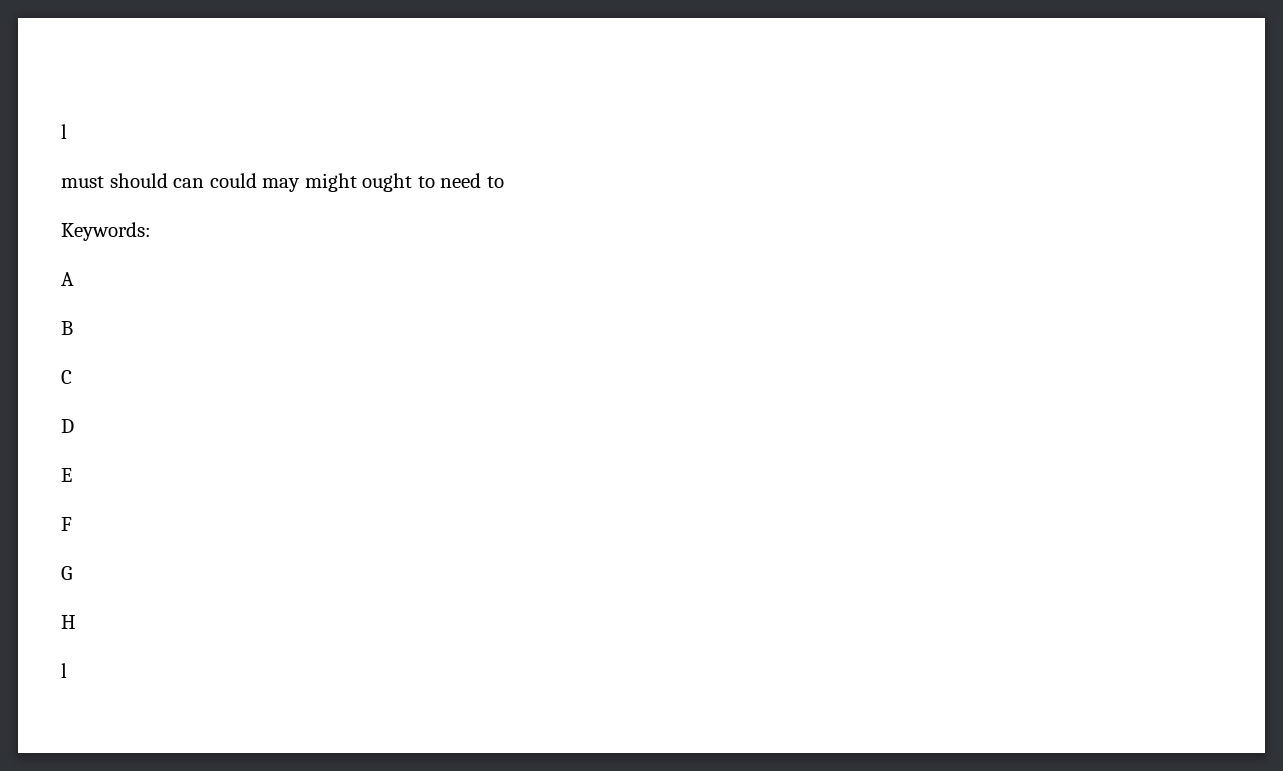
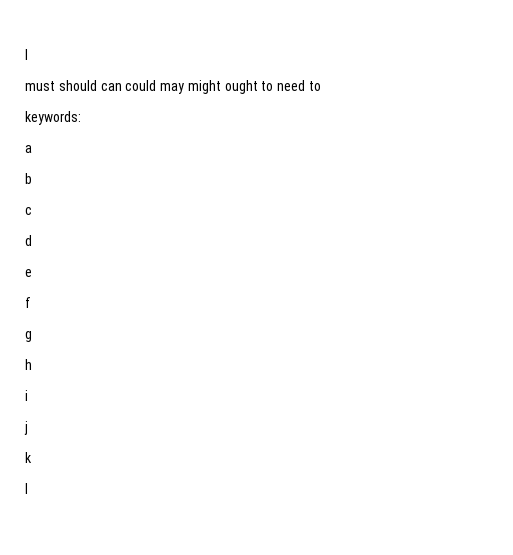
- Keywords:
- A
- B
- C
- D
- E
- F
- G
- H
+ keywords:
+ a
+ b
+ c
+ d
+ e
+ f
+ g
+ h
+ i
+ j
+ k

